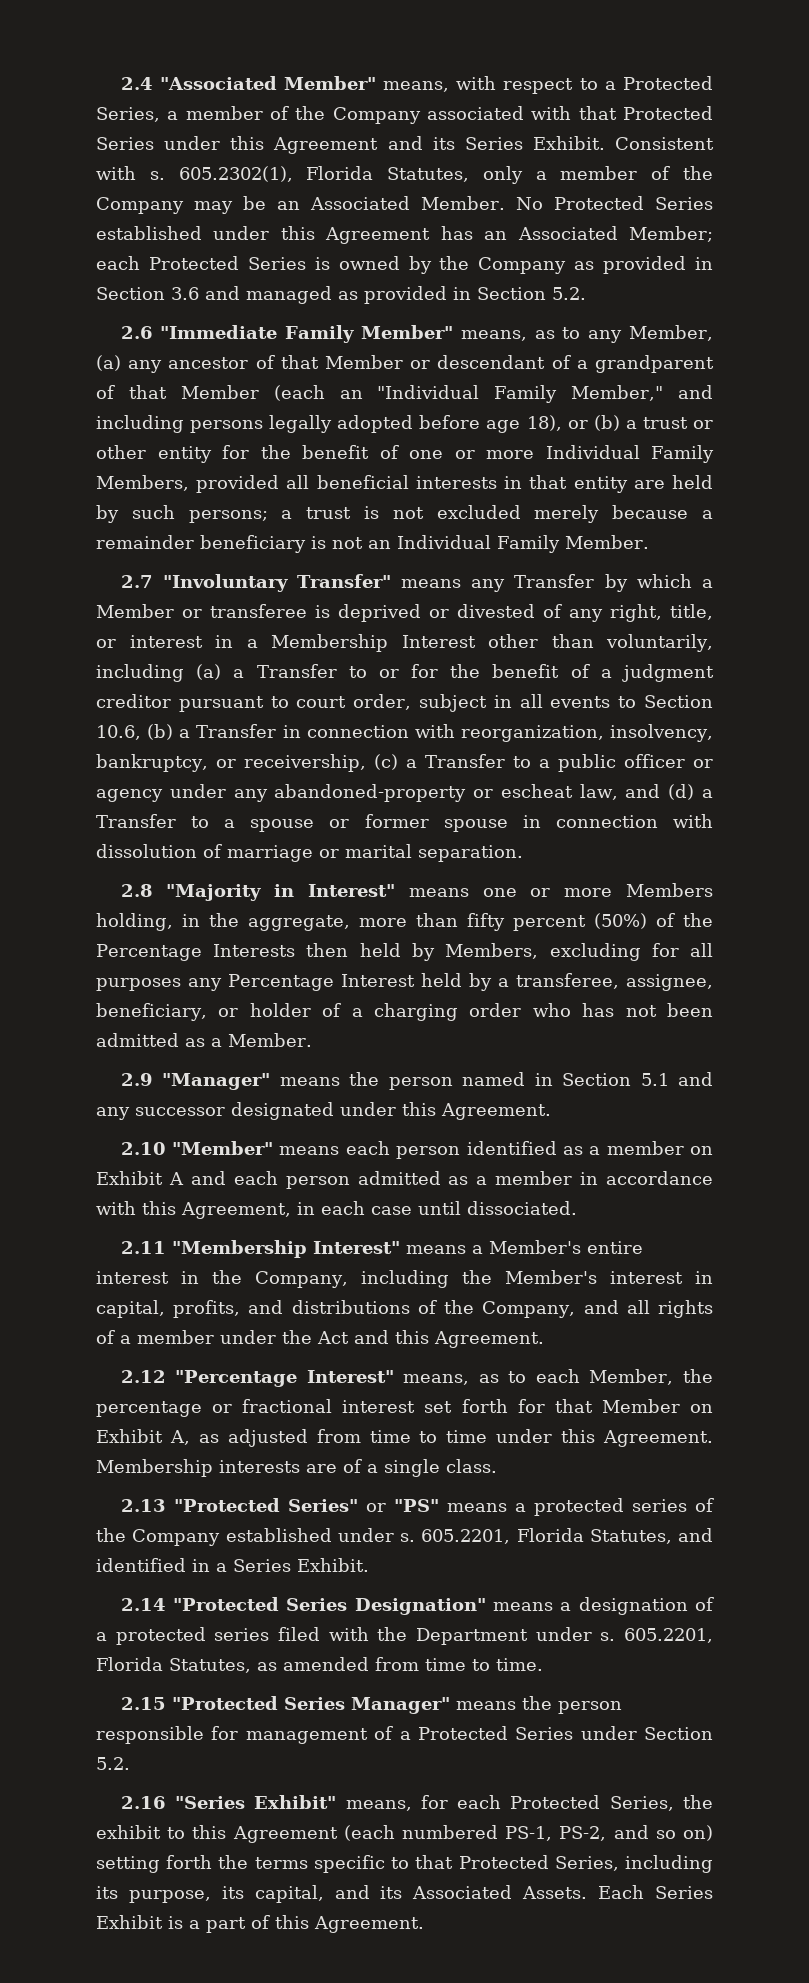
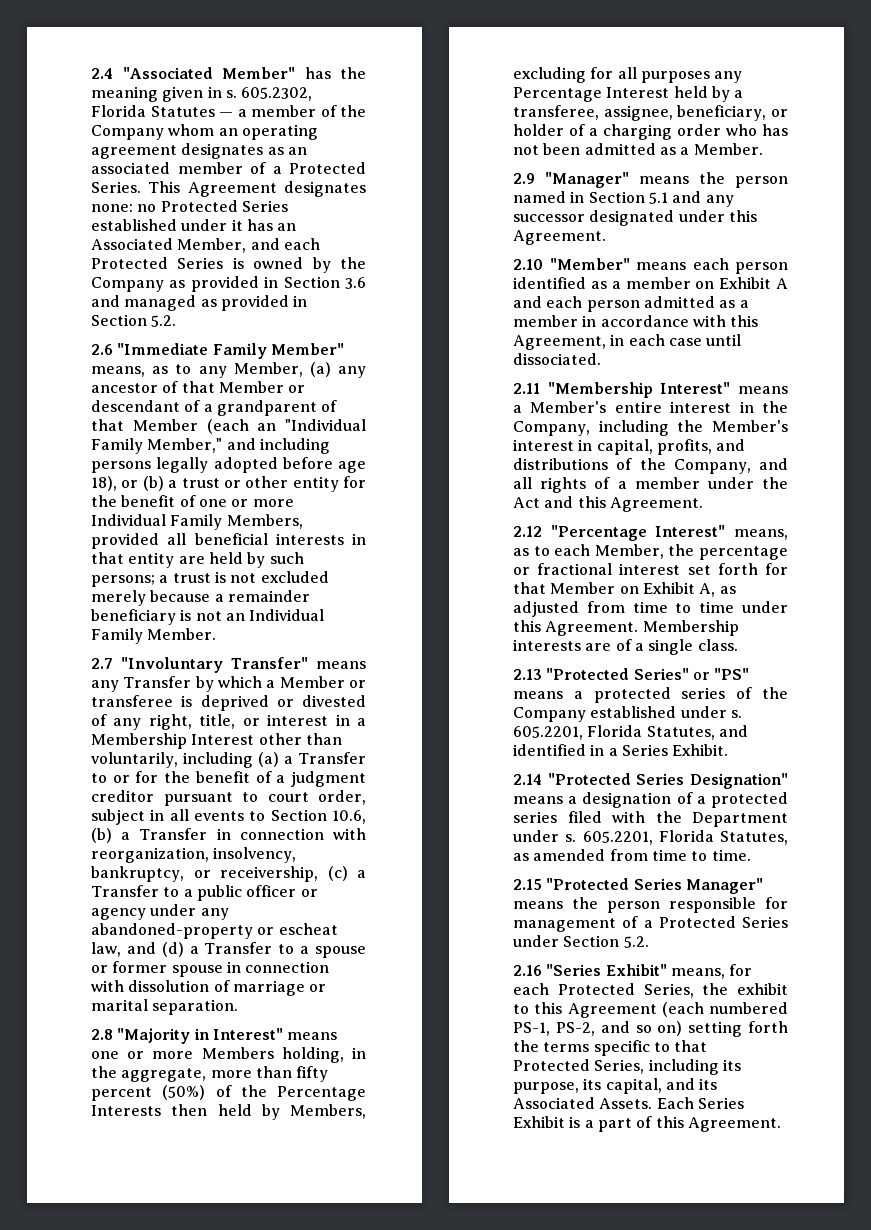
- 2.4 "Associated Member" means, with respect to a Protected Series, a member of the Company associated with that Protected Series under this Agreement and its Series Exhibit. Consistent with s. 605.2302(1), Florida Statutes, only a member of the Company may be an Associated Member. No Protected Series established under this Agreement has an Associated Member; each Protected Series is owned by the Company as provided in Section 3.6 and managed as provided in Section 5.2.
+ 2.4 "Associated Member" has the meaning given in s. 605.2302, Florida Statutes — a member of the Company whom an operating agreement designates as an associated member of a Protected Series. This Agreement designates none: no Protected Series established under it has an Associated Member, and each Protected Series is owned by the Company as provided in Section 3.6 and managed as provided in Section 5.2.

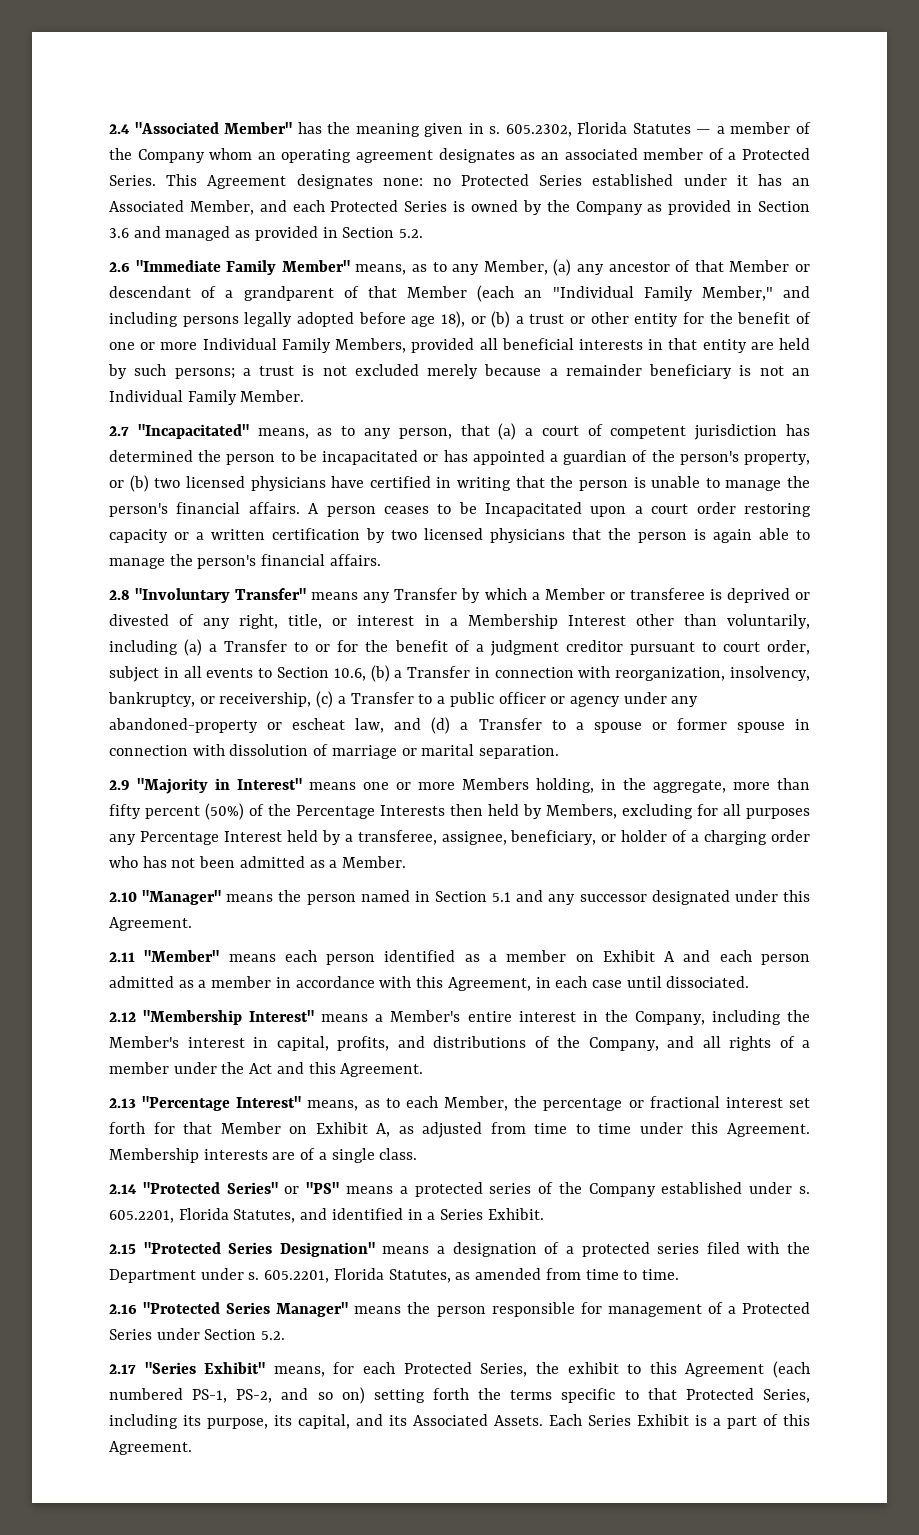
- 2.7 "Involuntary Transfer" means any Transfer by which a Member or transferee is deprived or divested of any right, title, or interest in a Membership Interest other than voluntarily, including (a) a Transfer to or for the benefit of a judgment creditor pursuant to court order, subject in all events to Section 10.6, (b) a Transfer in connection with reorganization, insolvency, bankruptcy, or receivership, (c) a Transfer to a public officer or agency under any abandoned-property or escheat law, and (d) a Transfer to a spouse or former spouse in connection with dissolution of marriage or marital separation.
+ 2.7 "Incapacitated" means, as to any person, that (a) a court of competent jurisdiction has determined the person to be incapacitated or has appointed a guardian of the person's property, or (b) two licensed physicians have certified in writing that the person is unable to manage the person's financial affairs. A person ceases to be Incapacitated upon a court order restoring capacity or a written certification by two licensed physicians that the person is again able to manage the person's financial affairs.
+ 2.8 "Involuntary Transfer" means any Transfer by which a Member or transferee is deprived or divested of any right, title, or interest in a Membership Interest other than voluntarily, including (a) a Transfer to or for the benefit of a judgment creditor pursuant to court order, subject in all events to Section 10.6, (b) a Transfer in connection with reorganization, insolvency, bankruptcy, or receivership, (c) a Transfer to a public officer or agency under any abandoned-property or escheat law, and (d) a Transfer to a spouse or former spouse in connection with dissolution of marriage or marital separation.
- 2.8 "Majority in Interest" means one or more Members holding, in the aggregate, more than fifty percent (50%) of the Percentage Interests then held by Members, excluding for all purposes any Percentage Interest held by a transferee, assignee, beneficiary, or holder of a charging order who has not been admitted as a Member.
+ 2.9 "Majority in Interest" means one or more Members holding, in the aggregate, more than fifty percent (50%) of the Percentage Interests then held by Members, excluding for all purposes any Percentage Interest held by a transferee, assignee, beneficiary, or holder of a charging order who has not been admitted as a Member.
- 2.9 "Manager" means the person named in Section 5.1 and any successor designated under this Agreement.
+ 2.10 "Manager" means the person named in Section 5.1 and any successor designated under this Agreement.
- 2.10 "Member" means each person identified as a member on Exhibit A and each person admitted as a member in accordance with this Agreement, in each case until dissociated.
+ 2.11 "Member" means each person identified as a member on Exhibit A and each person admitted as a member in accordance with this Agreement, in each case until dissociated.
- 2.11 "Membership Interest" means a Member's entire interest in the Company, including the Member's interest in capital, profits, and distributions of the Company, and all rights of a member under the Act and this Agreement.
+ 2.12 "Membership Interest" means a Member's entire interest in the Company, including the Member's interest in capital, profits, and distributions of the Company, and all rights of a member under the Act and this Agreement.
- 2.12 "Percentage Interest" means, as to each Member, the percentage or fractional interest set forth for that Member on Exhibit A, as adjusted from time to time under this Agreement.
+ 2.13 "Percentage Interest" means, as to each Member, the percentage or fractional interest set forth for that Member on Exhibit A, as adjusted from time to time under this Agreement.
- 2.13 "Protected Series" or "PS" means a protected series of the Company established under s.
+ 2.14 "Protected Series" or "PS" means a protected series of the Company established under s.
- 2.14 "Protected Series Designation" means a designation of a protected series filed with the Department under s.
+ 2.15 "Protected Series Designation" means a designation of a protected series filed with the Department under s.
- 2.15 "Protected Series Manager" means the person responsible for management of a Protected Series under Section 5.2.
+ 2.16 "Protected Series Manager" means the person responsible for management of a Protected Series under Section 5.2.
- 2.16 "Series Exhibit" means, for each Protected Series, the exhibit to this Agreement (each numbered PS-1, PS-2, and so on) setting forth the terms specific to that Protected Series, including its purpose, its capital, and its Associated Assets.
+ 2.17 "Series Exhibit" means, for each Protected Series, the exhibit to this Agreement (each numbered PS-1, PS-2, and so on) setting forth the terms specific to that Protected Series, including its purpose, its capital, and its Associated Assets.

